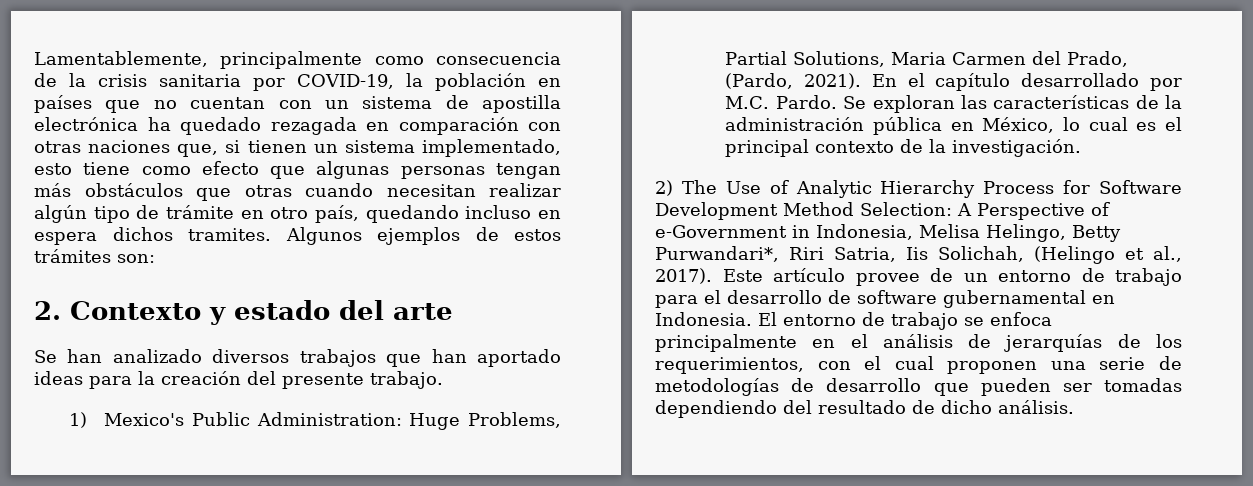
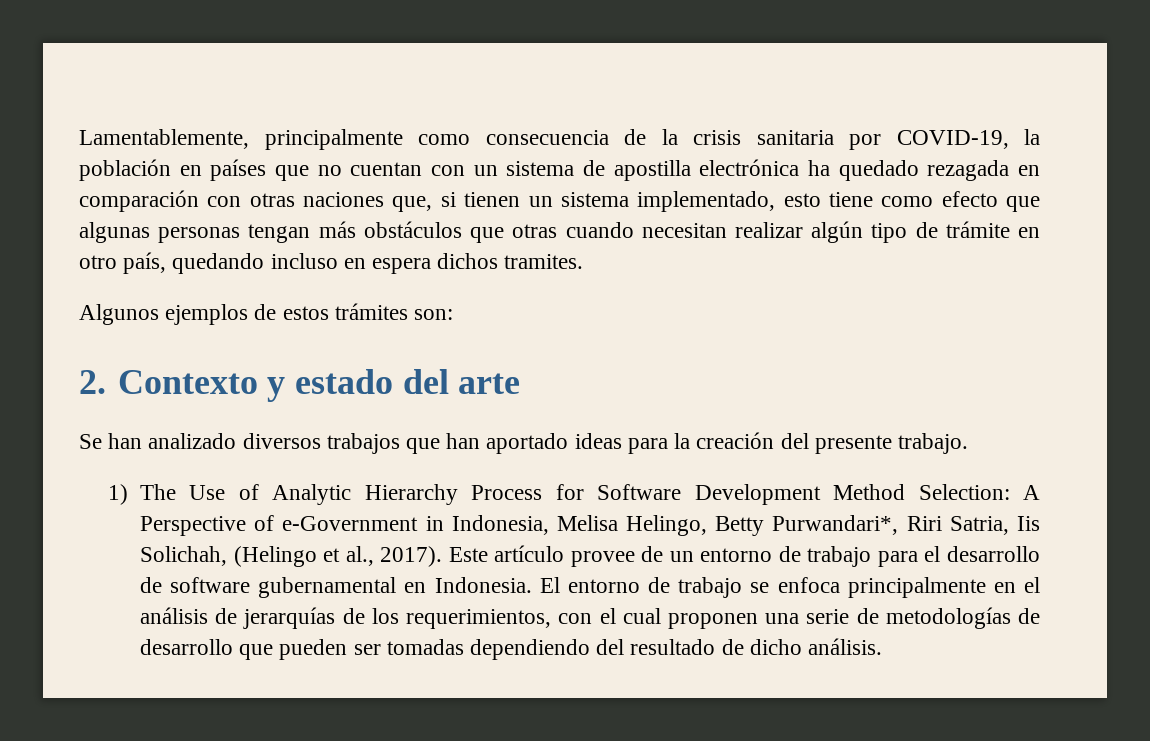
- Lamentablemente, principalmente como consecuencia de la crisis sanitaria por COVID-19, la población en países que no cuentan con un sistema de apostilla electrónica ha quedado rezagada en comparación con otras naciones que, si tienen un sistema implementado, esto tiene como efecto que algunas personas tengan más obstáculos que otras cuando necesitan realizar algún tipo de trámite en otro país, quedando incluso en espera dichos tramites. Algunos ejemplos de estos trámites son:
+ Lamentablemente, principalmente como consecuencia de la crisis sanitaria por COVID-19, la población en países que no cuentan con un sistema de apostilla electrónica ha quedado rezagada en comparación con otras naciones que, si tienen un sistema implementado, esto tiene como efecto que algunas personas tengan más obstáculos que otras cuando necesitan realizar algún tipo de trámite en otro país, quedando incluso en espera dichos tramites.
+ Algunos ejemplos de estos trámites son:
- 1) Mexico's Public Administration: Huge Problems, Partial Solutions, Maria Carmen del Prado, (Pardo, 2021). En el capítulo desarrollado por M.C. Pardo. Se exploran las características de la administración pública en México, lo cual es el principal contexto de la investigación.
- 2) The Use of Analytic Hierarchy Process for Software Development Method Selection: A Perspective of e-Government in Indonesia, Melisa Helingo, Betty Purwandari*, Riri Satria, Iis Solichah, (Helingo et al., 2017).
+ 1) The Use of Analytic Hierarchy Process for Software Development Method Selection: A Perspective of e-Government in Indonesia, Melisa Helingo, Betty Purwandari*, Riri Satria, Iis Solichah, (Helingo et al., 2017).

